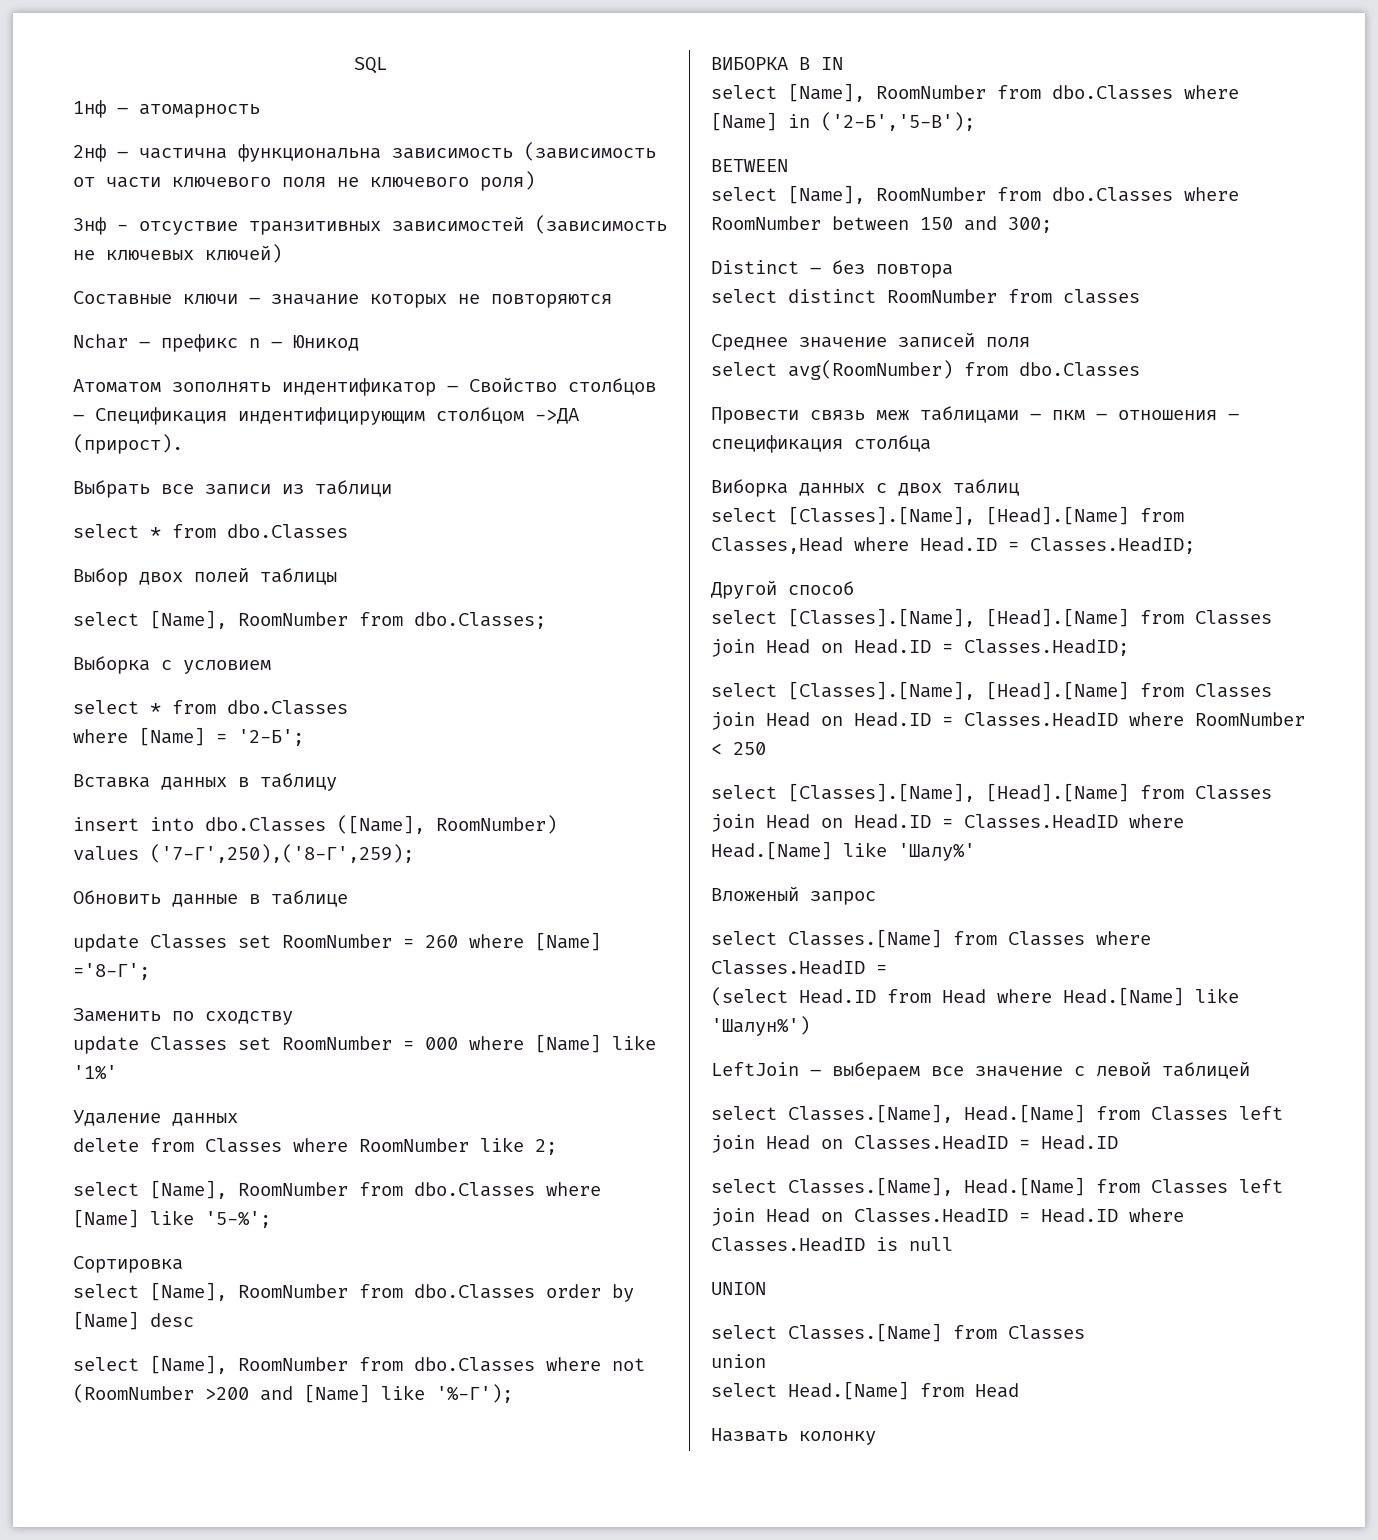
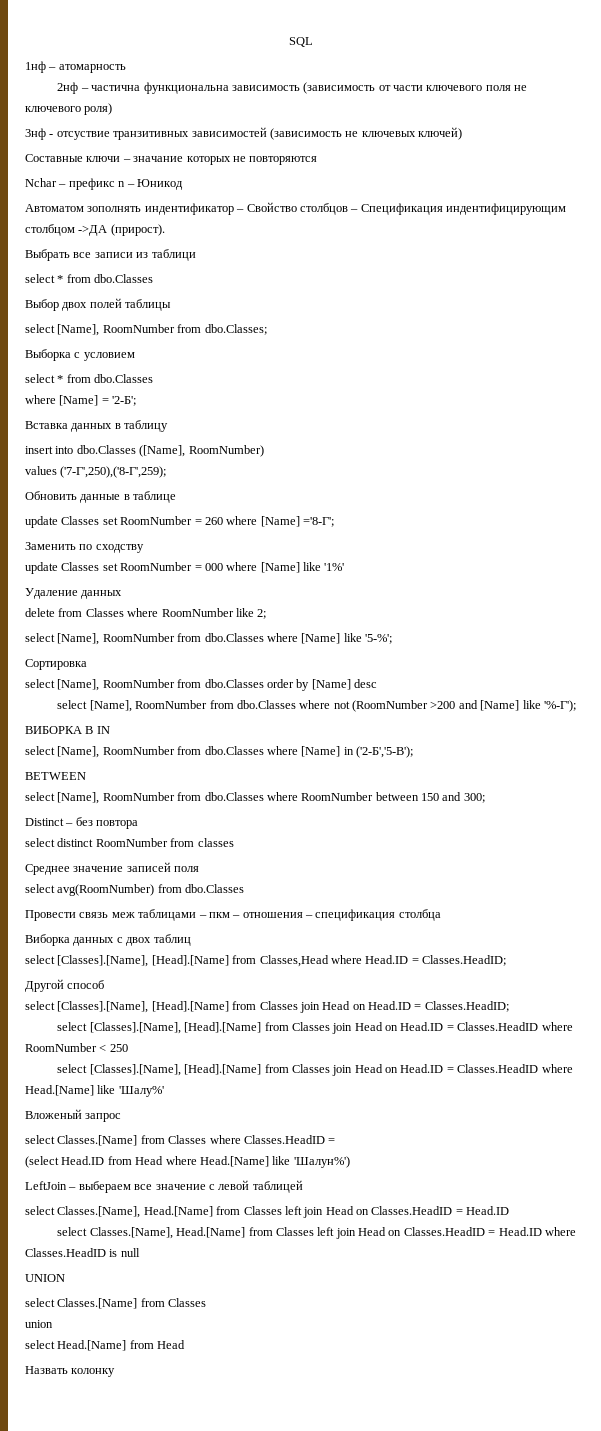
- Атоматом зополнять индентификатор – Свойство столбцов – Спецификация индентифицирующим столбцом ->ДА (прирост).
+ Автоматом зополнять индентификатор – Свойство столбцов – Спецификация индентифицирующим столбцом ->ДА (прирост).

